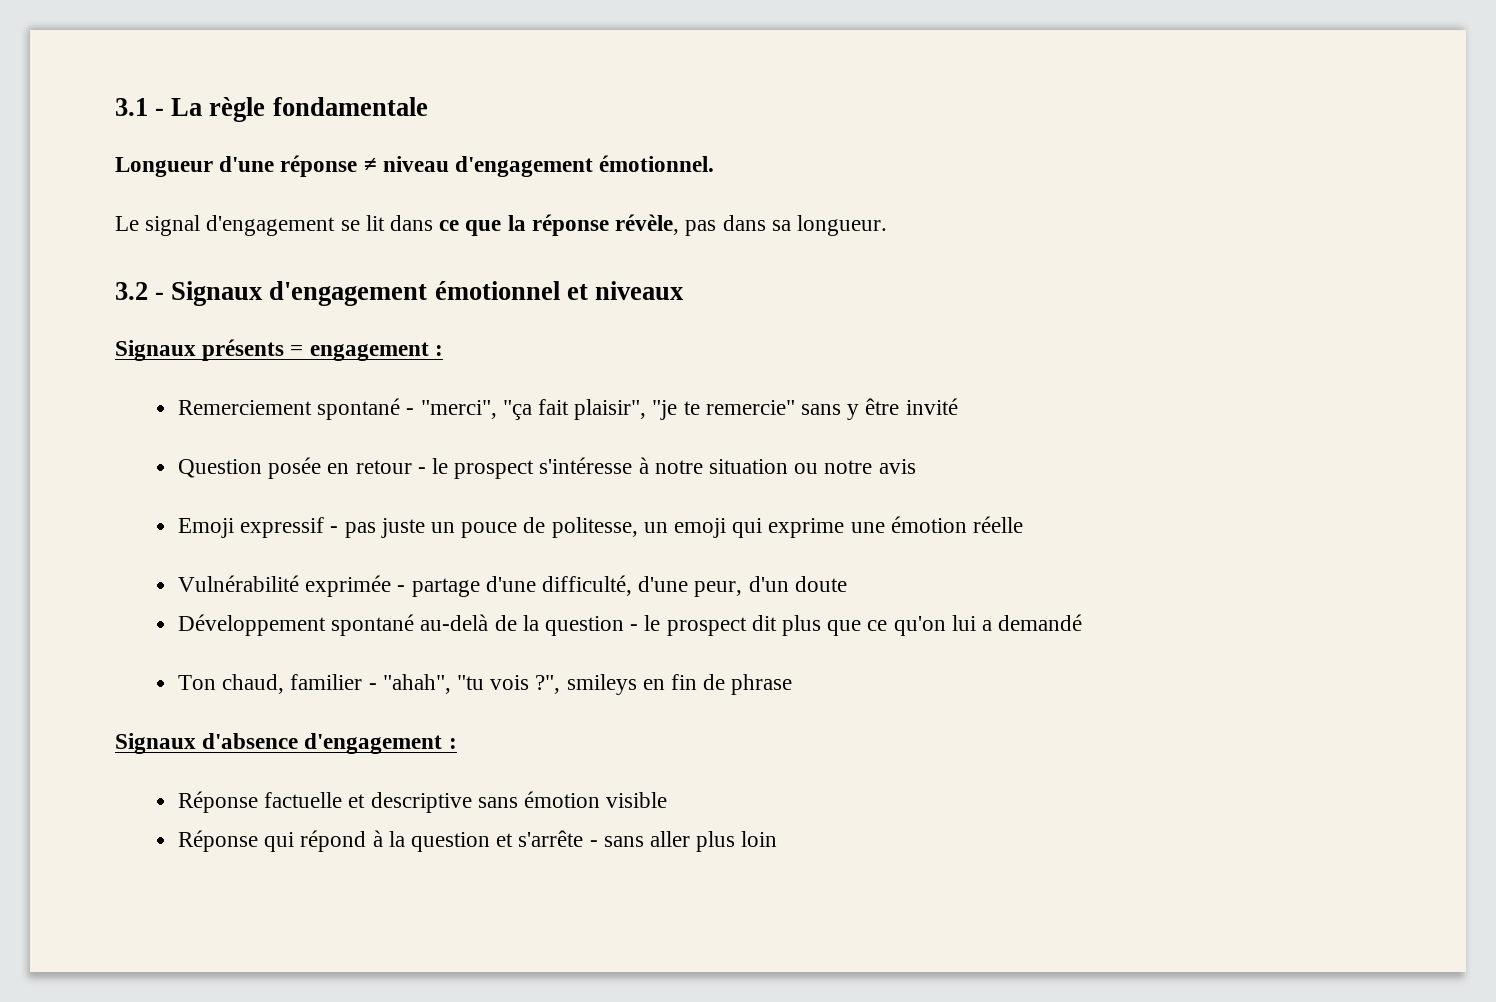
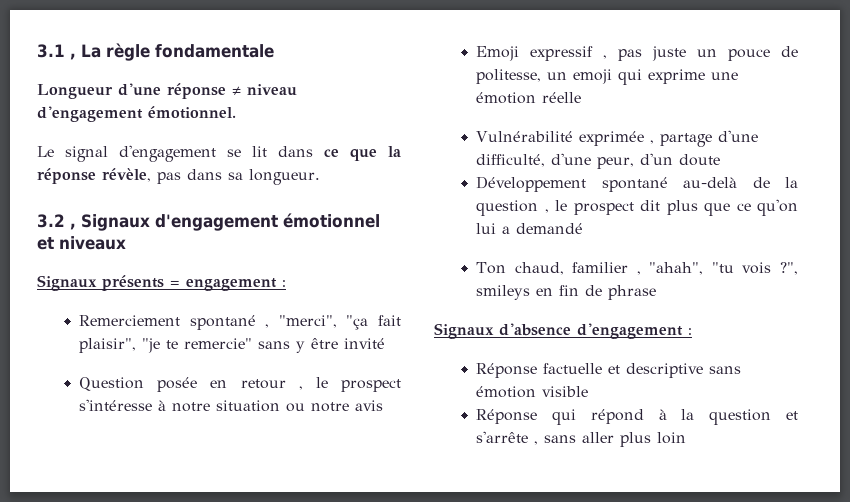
- 3.1 - La règle fondamentale
+ 3.1 , La règle fondamentale
- 3.2 - Signaux d'engagement émotionnel et niveaux
+ 3.2 , Signaux d'engagement émotionnel et niveaux
- Remerciement spontané - "merci", "ça fait plaisir", "je te remercie" sans y être invité
+ Remerciement spontané , "merci", "ça fait plaisir", "je te remercie" sans y être invité
- Question posée en retour - le prospect s'intéresse à notre situation ou notre avis
+ Question posée en retour , le prospect s'intéresse à notre situation ou notre avis
- Emoji expressif - pas juste un pouce de politesse, un emoji qui exprime une émotion réelle
+ Emoji expressif , pas juste un pouce de politesse, un emoji qui exprime une émotion réelle
- Vulnérabilité exprimée - partage d'une difficulté, d'une peur, d'un doute
+ Vulnérabilité exprimée , partage d'une difficulté, d'une peur, d'un doute
- Développement spontané au-delà de la question - le prospect dit plus que ce qu'on lui a demandé
+ Développement spontané au-delà de la question , le prospect dit plus que ce qu'on lui a demandé
- Ton chaud, familier - "ahah", "tu vois ?", smileys en fin de phrase
+ Ton chaud, familier , "ahah", "tu vois ?", smileys en fin de phrase
- Réponse qui répond à la question et s'arrête - sans aller plus loin
+ Réponse qui répond à la question et s'arrête , sans aller plus loin

